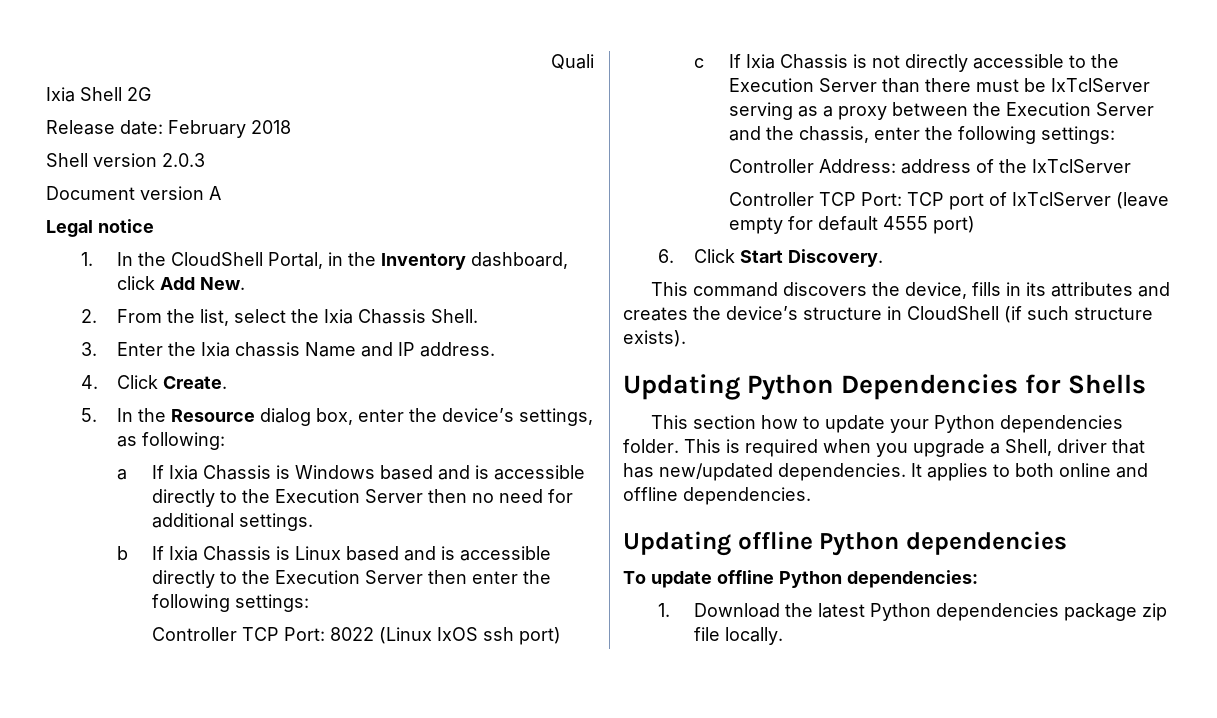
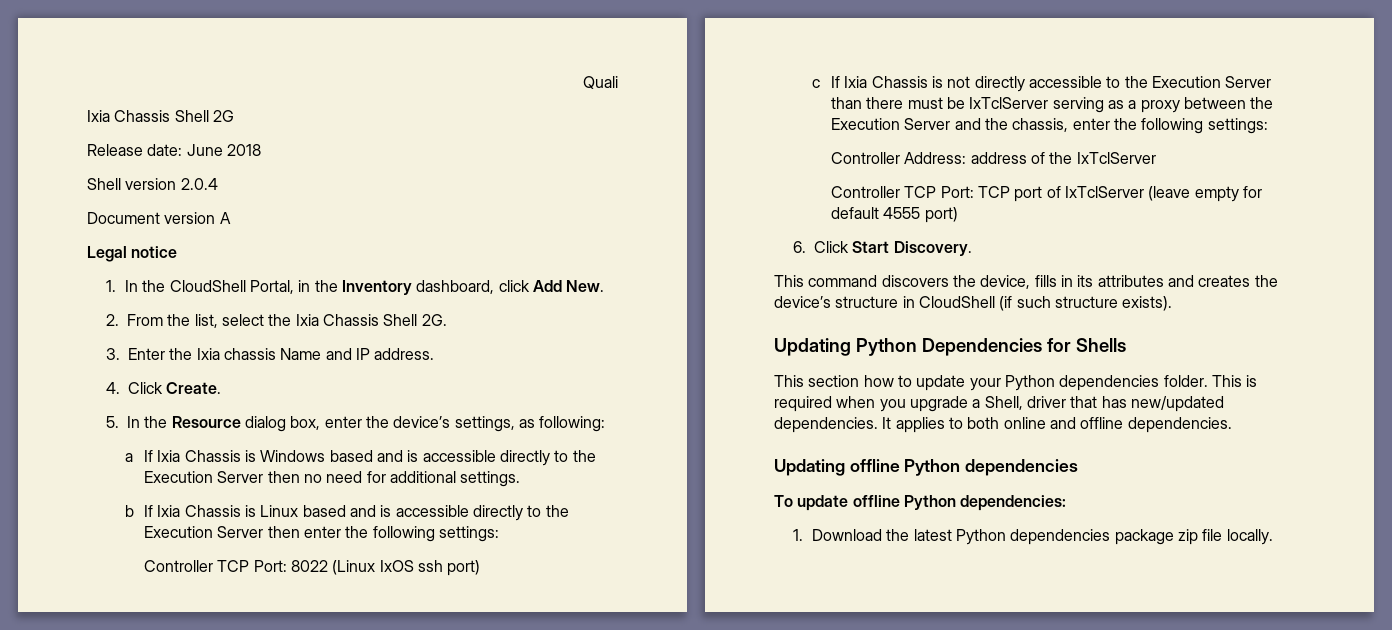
- Ixia Shell 2G
+ Ixia Chassis Shell 2G
- Release date: February 2018
+ Release date: June 2018
- Shell version 2.0.3
+ Shell version 2.0.4
- 2. From the list, select the Ixia Chassis Shell.
+ 2. From the list, select the Ixia Chassis Shell 2G.

